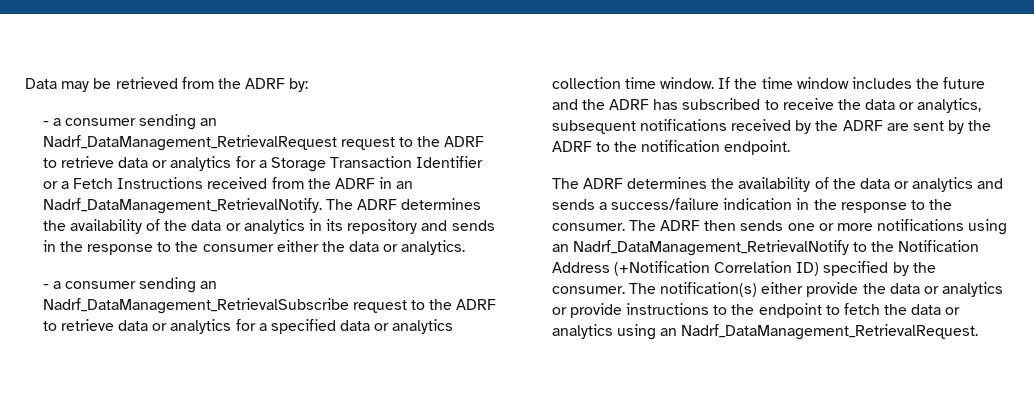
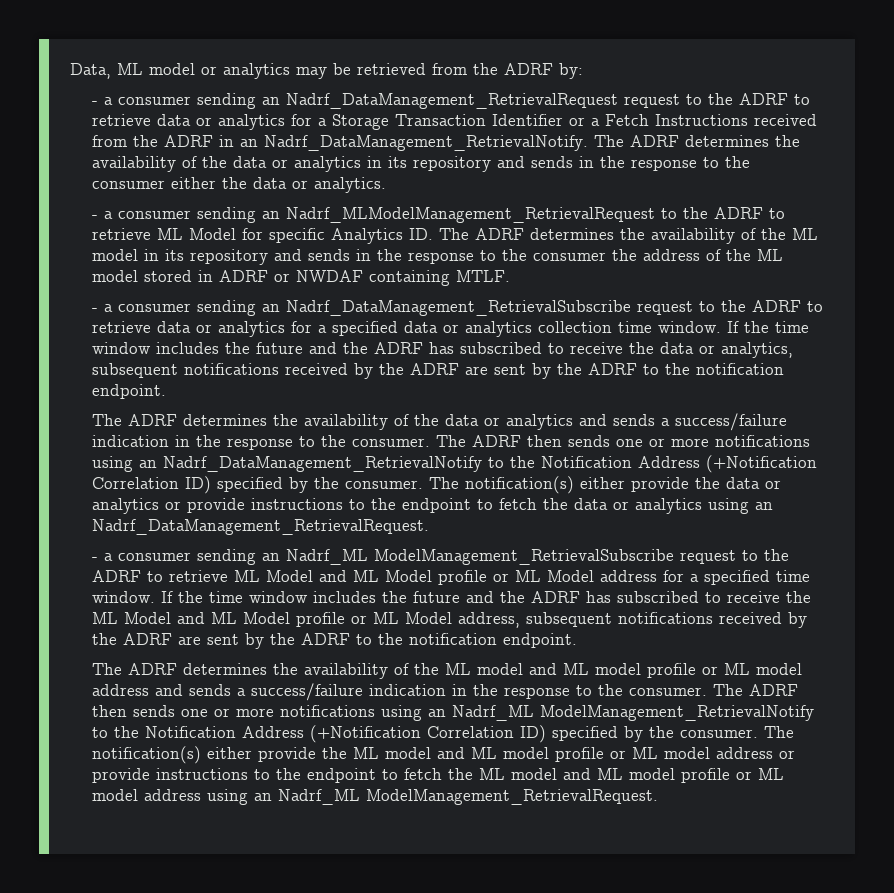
- Data may be retrieved from the ADRF by:
+ Data, ML model or analytics may be retrieved from the ADRF by:
+ - a consumer sending an Nadrf_MLModelManagement_RetrievalRequest to the ADRF to retrieve ML Model for specific Analytics ID. The ADRF determines the availability of the ML model in its repository and sends in the response to the consumer the address of the ML model stored in ADRF or NWDAF containing MTLF.
+ - a consumer sending an Nadrf_ML ModelManagement_RetrievalSubscribe request to the ADRF to retrieve ML Model and ML Model profile or ML Model address for a specified time window. If the time window includes the future and the ADRF has subscribed to receive the ML Model and ML Model profile or ML Model address, subsequent notifications received by the ADRF are sent by the ADRF to the notification endpoint.
+ The ADRF determines the availability of the ML model and ML model profile or ML model address and sends a success/failure indication in the response to the consumer. The ADRF then sends one or more notifications using an Nadrf_ML ModelManagement_RetrievalNotify to the Notification Address (+Notification Correlation ID) specified by the consumer. The notification(s) either provide the ML model and ML model profile or ML model address or provide instructions to the endpoint to fetch the ML model and ML model profile or ML model address using an Nadrf_ML ModelManagement_RetrievalRequest.

